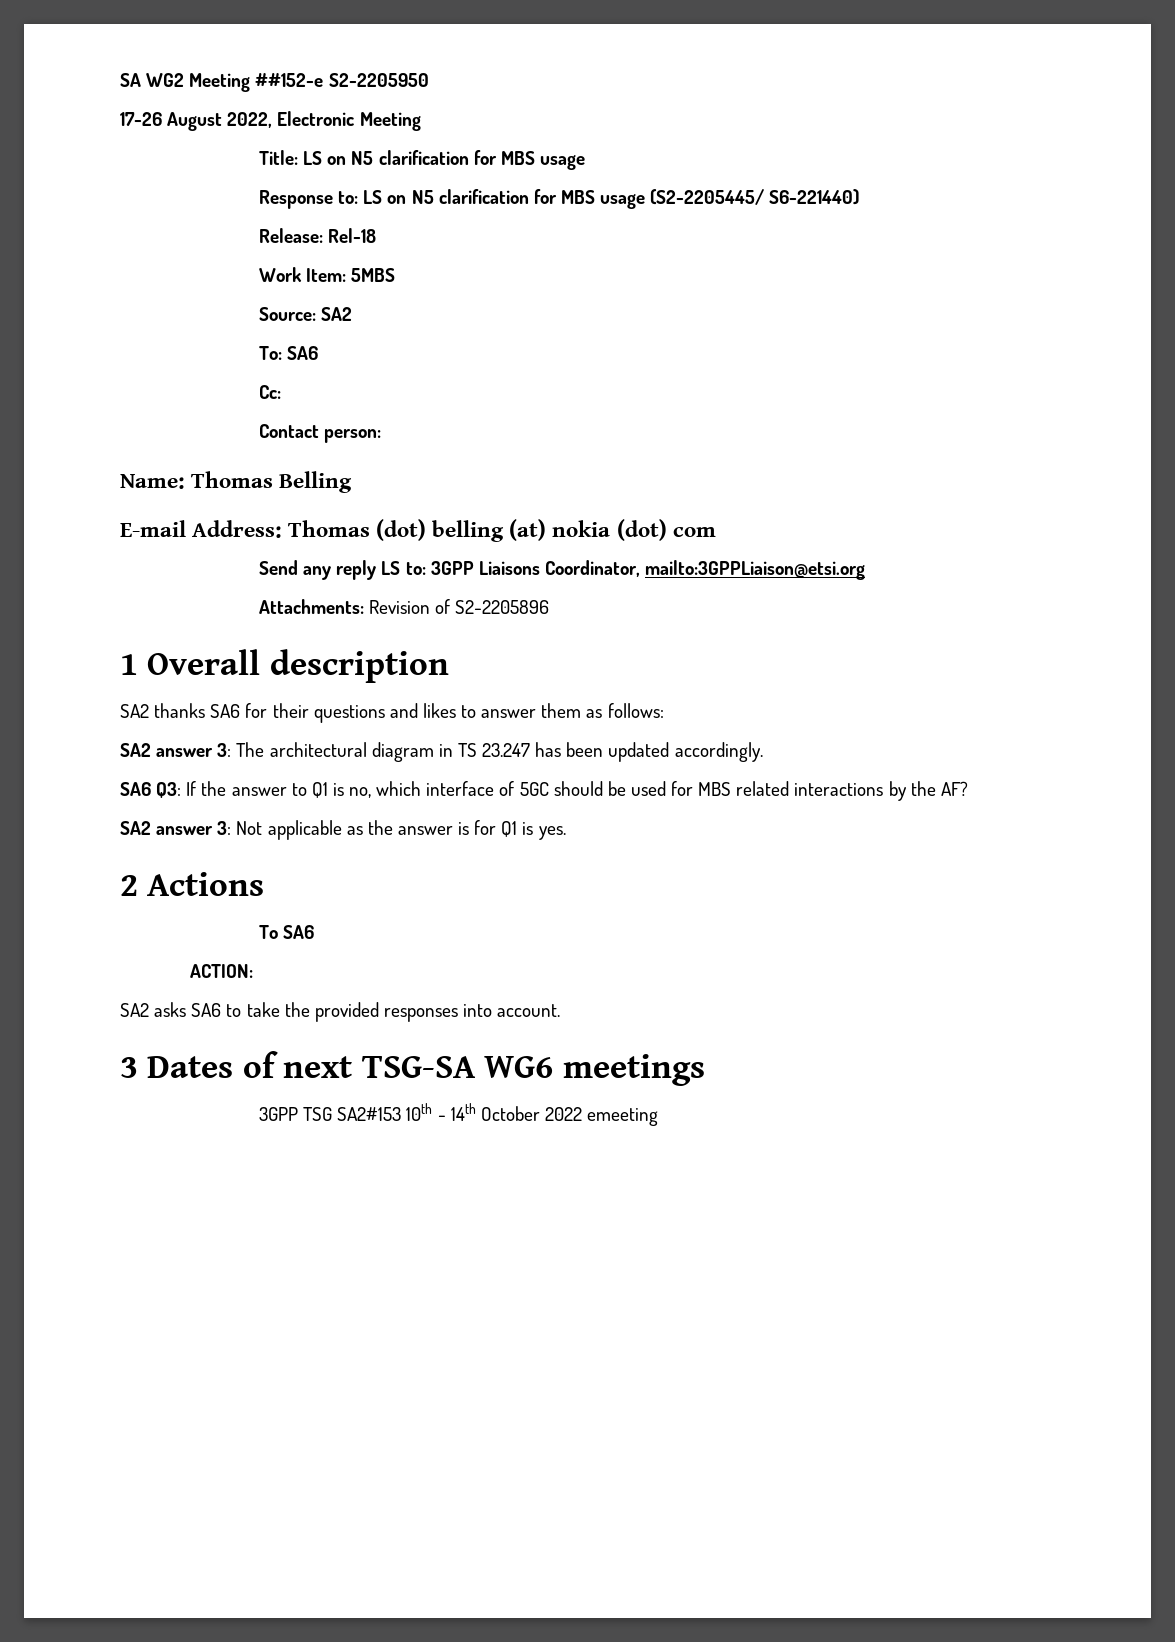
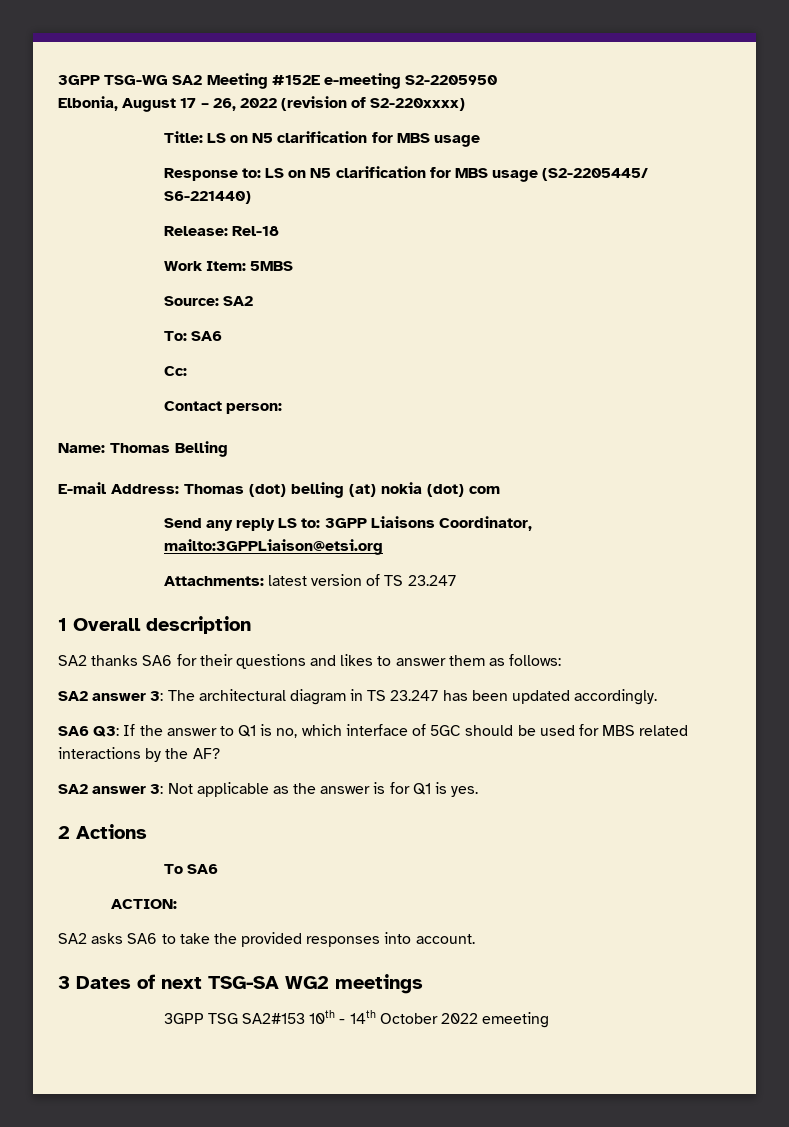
- SA WG2 Meeting ##152-e S2-2205950
- 17-26 August 2022, Electronic Meeting
+ 3GPP TSG-WG SA2 Meeting #152E e-meeting S2-2205950
+ Elbonia, August 17 – 26, 2022 (revision of S2-220xxxx)
- Attachments: Revision of S2-2205896
+ Attachments: latest version of TS 23.247
- 3 Dates of next TSG-SA WG6 meetings
+ 3 Dates of next TSG-SA WG2 meetings

